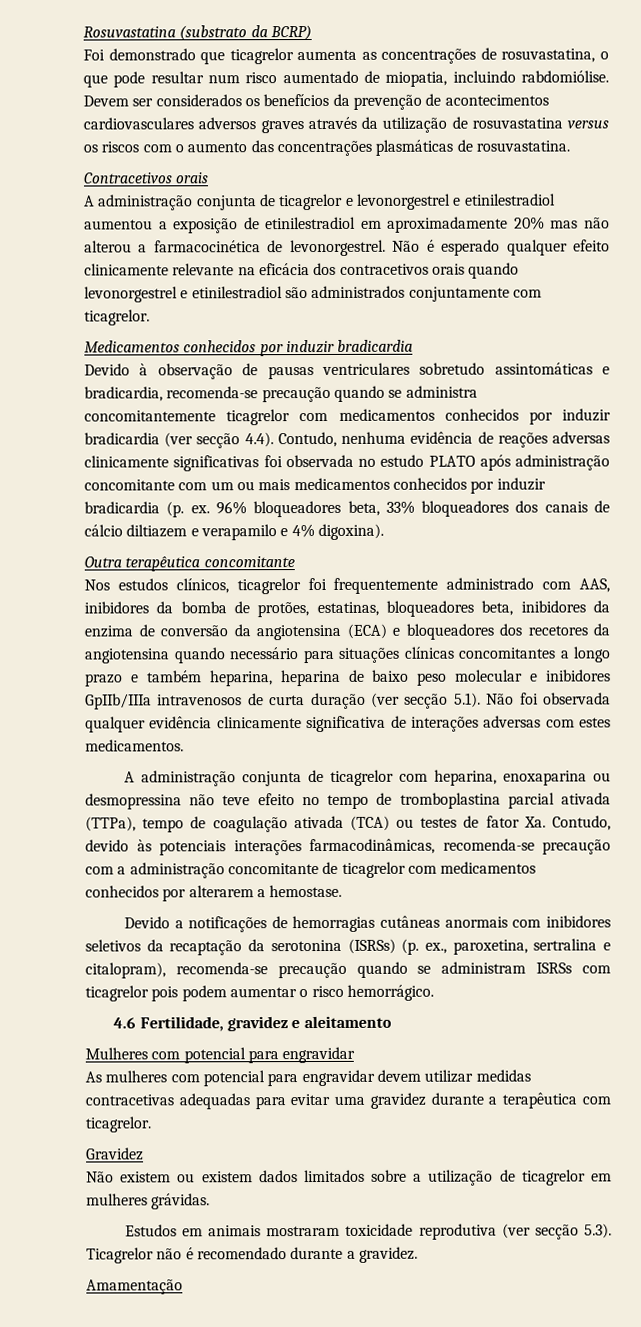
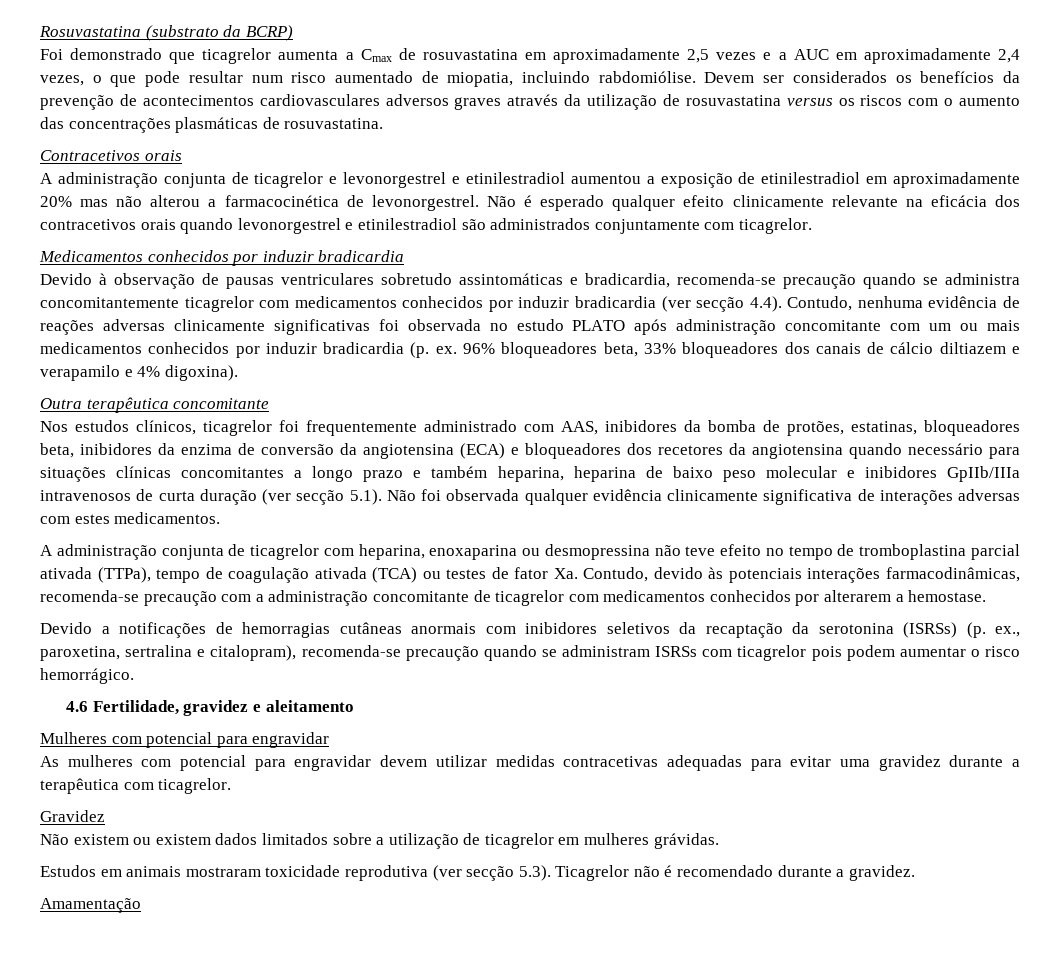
- Foi demonstrado que ticagrelor aumenta as concentrações de rosuvastatina, o que pode resultar num risco aumentado de miopatia, incluindo rabdomiólise.
+ Foi demonstrado que ticagrelor aumenta a Cmax de rosuvastatina em aproximadamente 2,5 vezes e a AUC em aproximadamente 2,4 vezes, o que pode resultar num risco aumentado de miopatia, incluindo rabdomiólise.

